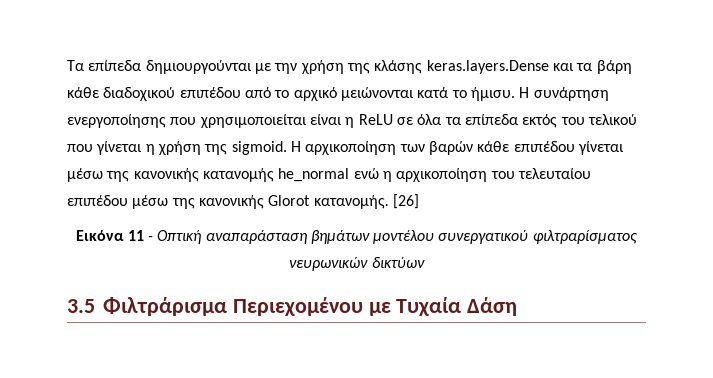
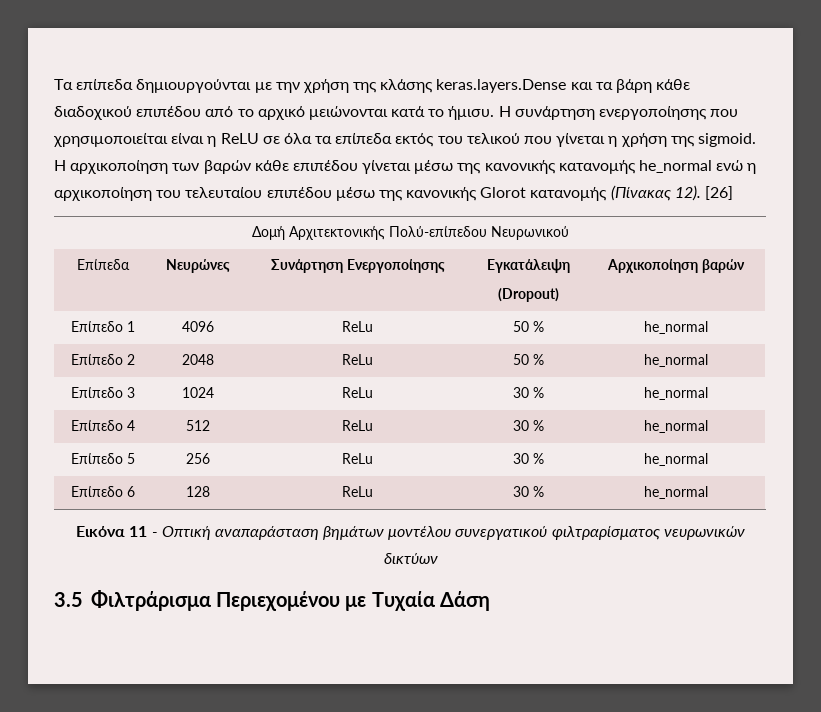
- Η αρχικοποίηση των βαρών κάθε επιπέδου γίνεται μέσω της κανονικής κατανομής he_normal ενώ η αρχικοποίηση του τελευταίου επιπέδου μέσω της κανονικής Glorot κατανομής. [26]
+ Η αρχικοποίηση των βαρών κάθε επιπέδου γίνεται μέσω της κανονικής κατανομής he_normal ενώ η αρχικοποίηση του τελευταίου επιπέδου μέσω της κανονικής Glorot κατανομής (Πίνακας 12). [26]
+ Δομή Αρχιτεκτονικής Πολύ-επίπεδου Νευρωνικού
+ Επίπεδα | Νευρώνες | Συνάρτηση Ενεργοποίησης | Εγκατάλειψη
+ (Dropout) | Αρχικοποίηση βαρών
+ Επίπεδο 1 | 4096 | ReLu | 50 % | he_normal
+ Επίπεδο 2 | 2048 | ReLu | 50 % | he_normal
+ Επίπεδο 3 | 1024 | ReLu | 30 % | he_normal
+ Επίπεδο 4 | 512 | ReLu | 30 % | he_normal
+ Επίπεδο 5 | 256 | ReLu | 30 % | he_normal
+ Επίπεδο 6 | 128 | ReLu | 30 % | he_normal

